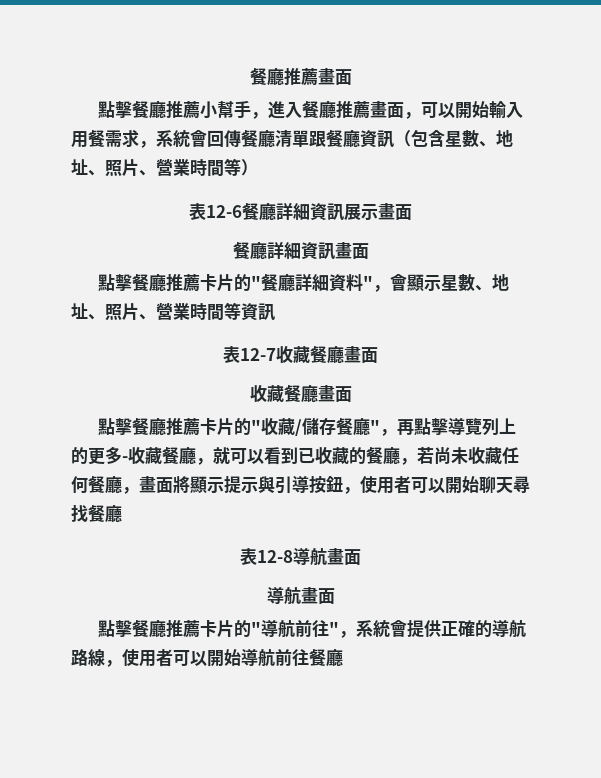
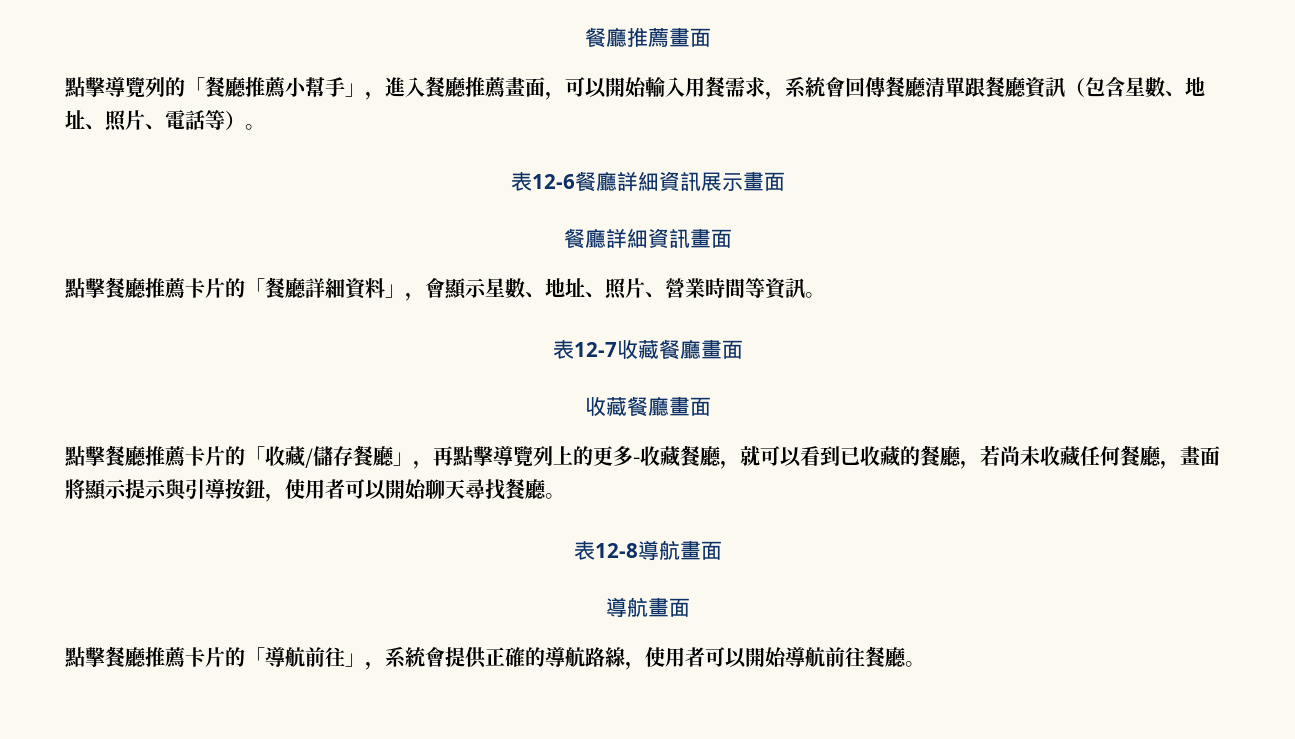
- 點擊餐廳推薦小幫手，進入餐廳推薦畫面，可以開始輸入用餐需求，系統會回傳餐廳清單跟餐廳資訊（包含星數、地址、照片、營業時間等）
+ 點擊導覽列的「餐廳推薦小幫手」，進入餐廳推薦畫面，可以開始輸入用餐需求，系統會回傳餐廳清單跟餐廳資訊（包含星數、地址、照片、電話等）。
- 點擊餐廳推薦卡片的"餐廳詳細資料"，會顯示星數、地址、照片、營業時間等資訊
+ 點擊餐廳推薦卡片的「餐廳詳細資料」，會顯示星數、地址、照片、營業時間等資訊。
- 點擊餐廳推薦卡片的"收藏/儲存餐廳"，再點擊導覽列上的更多-收藏餐廳，就可以看到已收藏的餐廳，若尚未收藏任何餐廳，畫面將顯示提示與引導按鈕，使用者可以開始聊天尋找餐廳
+ 點擊餐廳推薦卡片的「收藏/儲存餐廳」，再點擊導覽列上的更多-收藏餐廳，就可以看到已收藏的餐廳，若尚未收藏任何餐廳，畫面將顯示提示與引導按鈕，使用者可以開始聊天尋找餐廳。
- 點擊餐廳推薦卡片的"導航前往"，系統會提供正確的導航路線，使用者可以開始導航前往餐廳
+ 點擊餐廳推薦卡片的「導航前往」，系統會提供正確的導航路線，使用者可以開始導航前往餐廳。

